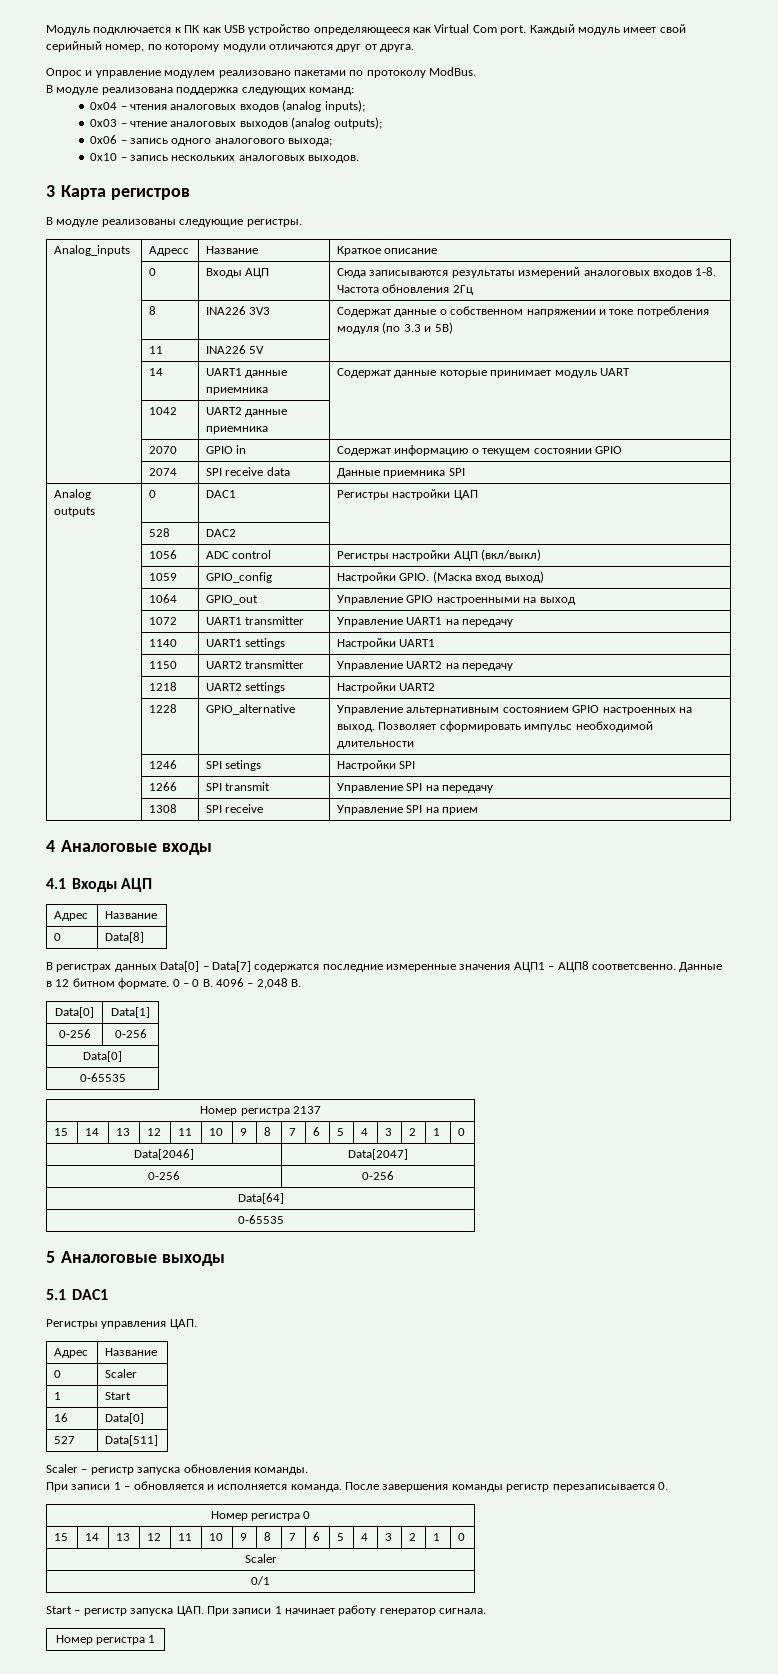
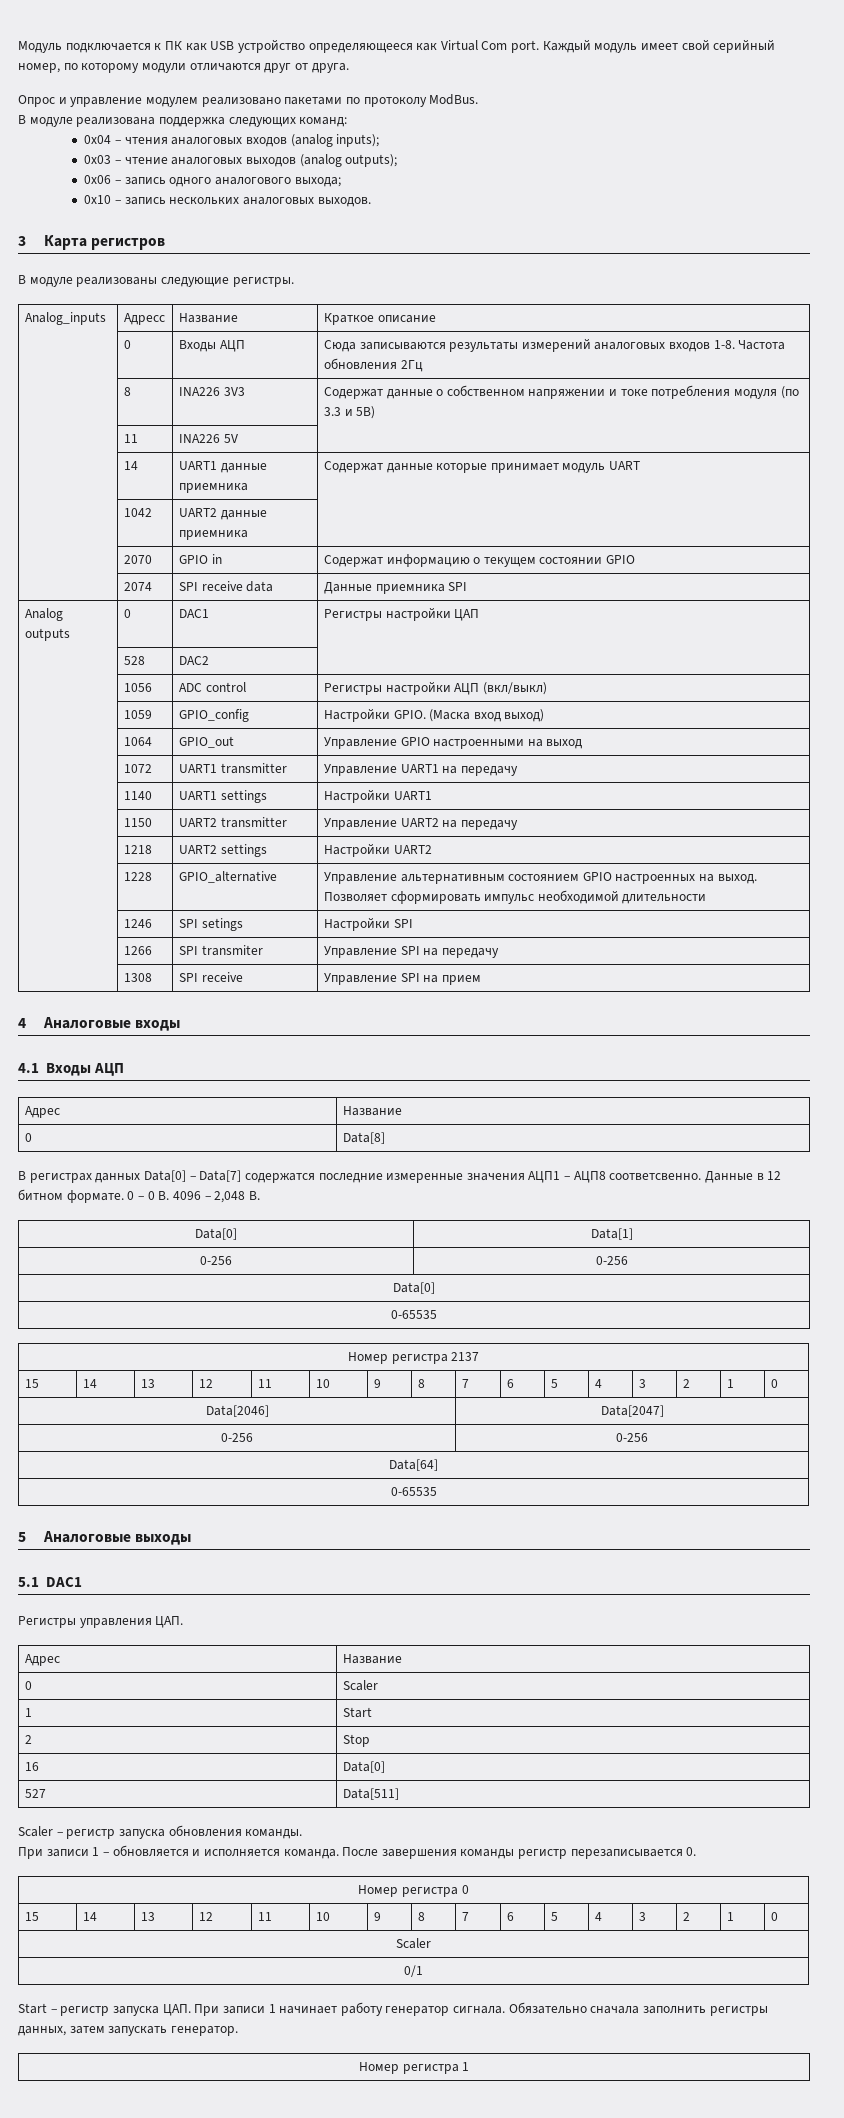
- | 1266 | SPI transmit | Управление SPI на передачу
+ | 1266 | SPI transmiter | Управление SPI на передачу
+ 2 | Stop
+ Обязательно сначала заполнить регистры данных, затем запускать генератор.

